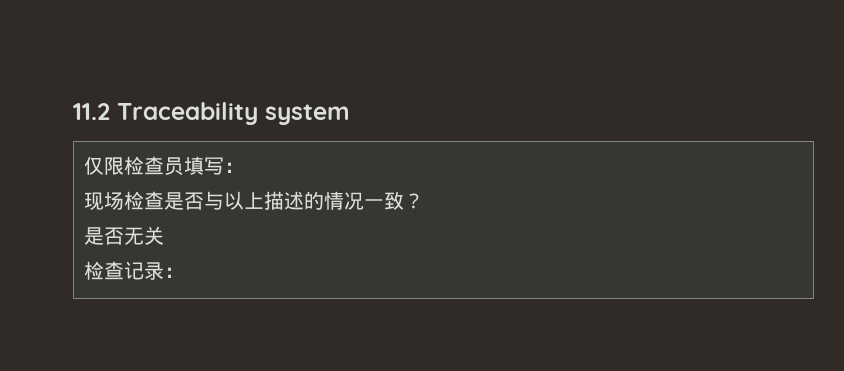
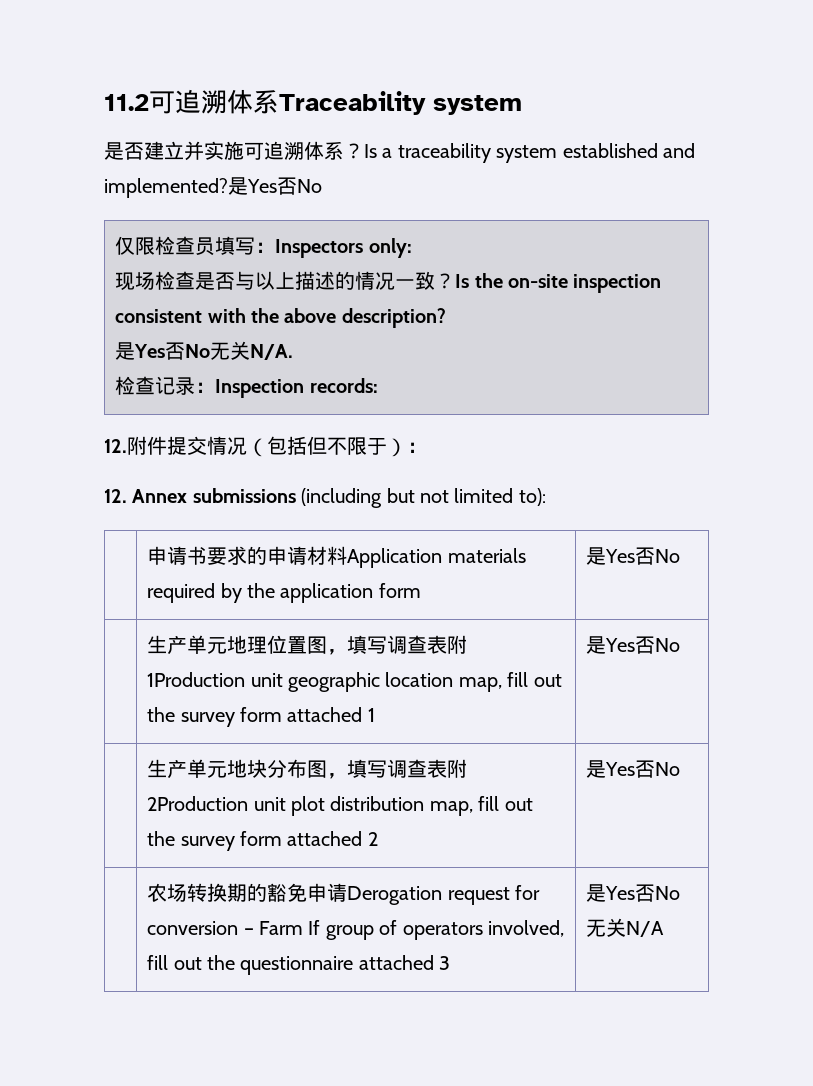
- 11.2 Traceability system
+ 11.2可追溯体系Traceability system
+ 是否建立并实施可追溯体系？Is a traceability system established and implemented?是Yes否No
- 仅限检查员填写：
- 现场检查是否与以上描述的情况一致？
- 是否无关
- 检查记录：
+ 仅限检查员填写：Inspectors only:
+ 现场检查是否与以上描述的情况一致？Is the on-site inspection consistent with the above description?
+ 是Yes否No无关N/A.
+ 检查记录：Inspection records:
+ 12.附件提交情况（包括但不限于）：
+ 12. Annex submissions (including but not limited to):
+ | 申请书要求的申请材料Application materials required by the application form | 是Yes否No
+ | 生产单元地理位置图，填写调查表附1Production unit geographic location map, fill out the survey form attached 1 | 是Yes否No
+ | 生产单元地块分布图，填写调查表附2Production unit plot distribution map, fill out the survey form attached 2 | 是Yes否No
+ | 农场转换期的豁免申请Derogation request for conversion – Farm If group of operators involved, fill out the questionnaire attached 3 | 是Yes否No无关N/A

